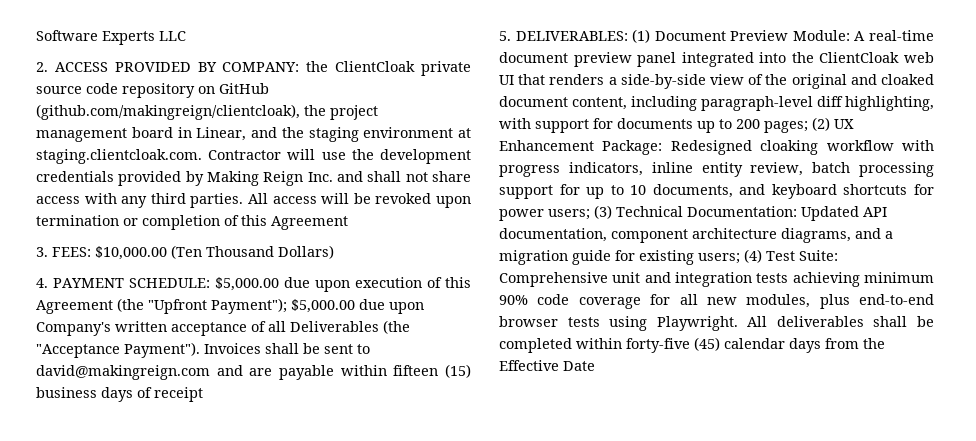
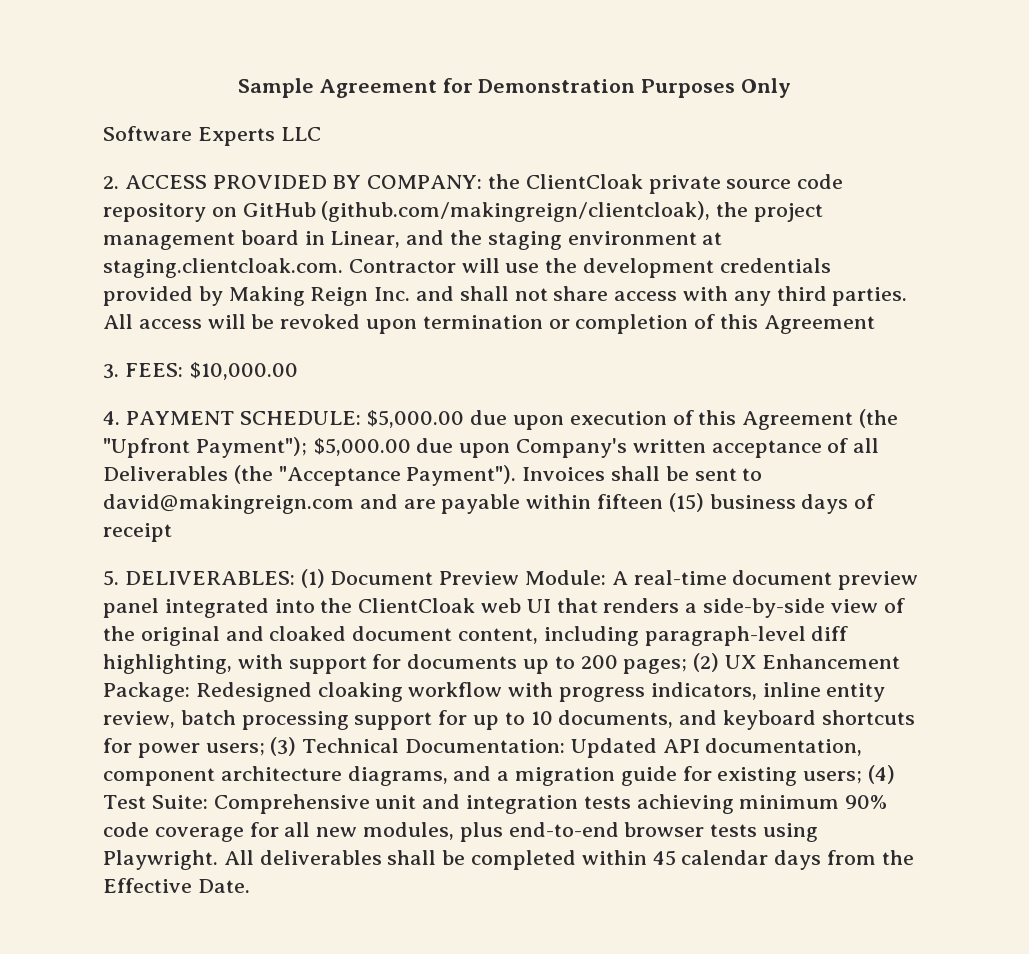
+ Sample Agreement for Demonstration Purposes Only
- 3. FEES: $10,000.00 (Ten Thousand Dollars)
+ 3. FEES: $10,000.00
- All deliverables shall be completed within forty-five (45) calendar days from the Effective Date
+ All deliverables shall be completed within 45 calendar days from the Effective Date.

